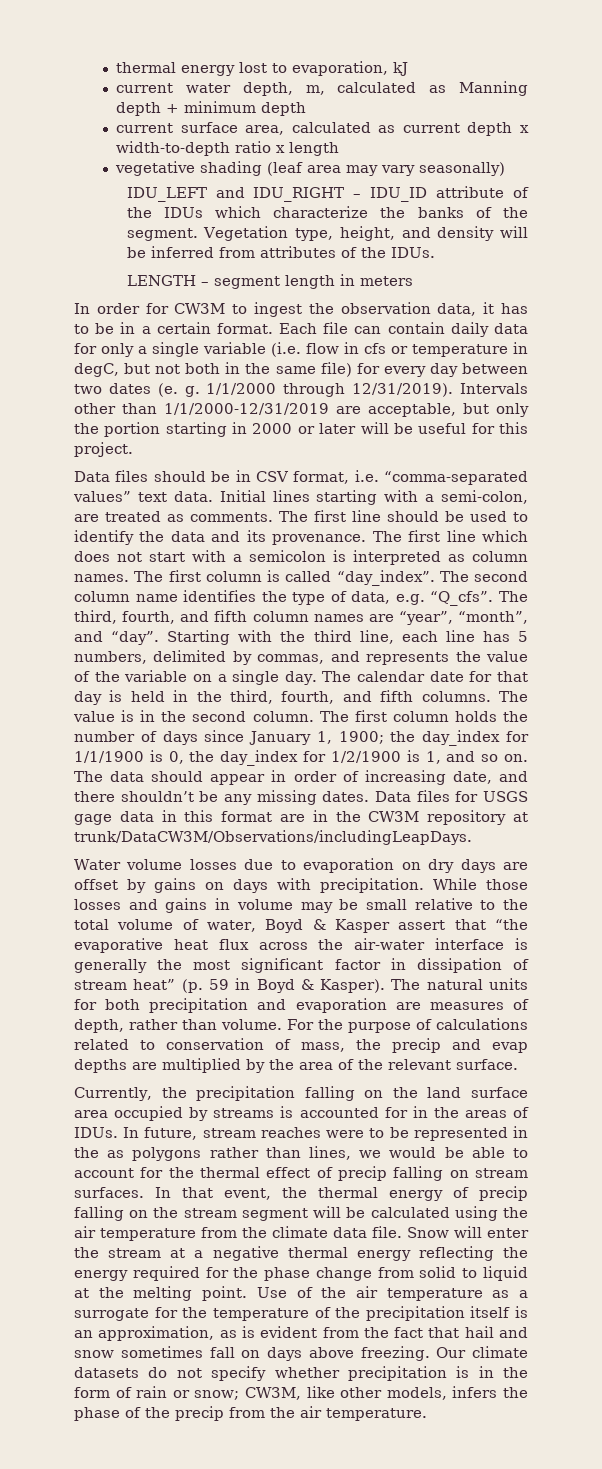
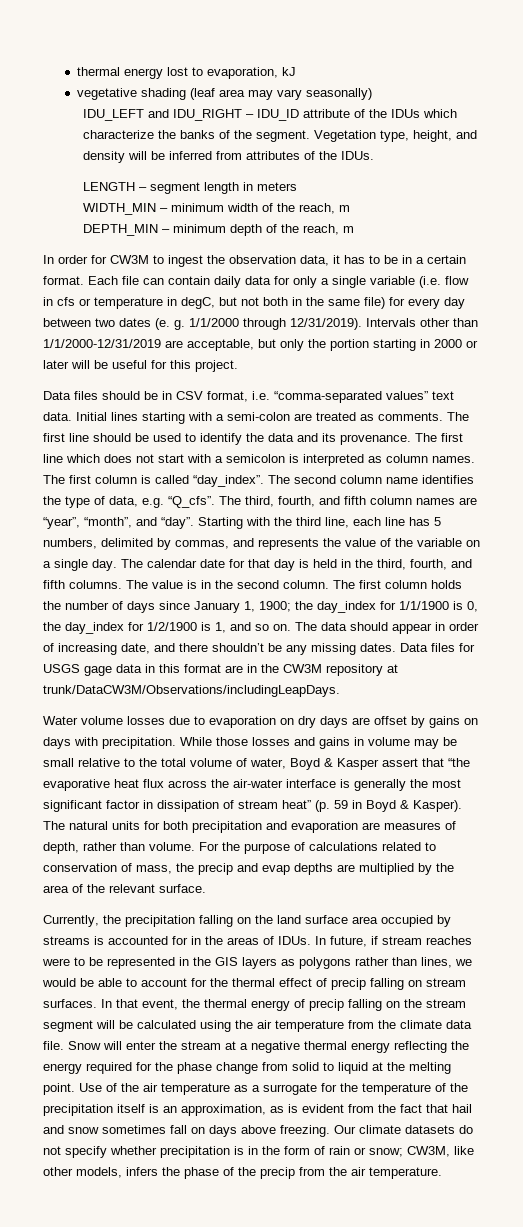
- current water depth, m, calculated as Manning depth + minimum depth
- current surface area, calculated as current depth x width-to-depth ratio x length
+ WIDTH_MIN – minimum width of the reach, m
+ DEPTH_MIN – minimum depth of the reach, m
- Initial lines starting with a semi-colon, are treated as comments.
+ Initial lines starting with a semi-colon are treated as comments.
- In future, stream reaches were to be represented in the as polygons rather than lines, we would be able to account for the thermal effect of precip falling on stream surfaces.
+ In future, if stream reaches were to be represented in the GIS layers as polygons rather than lines, we would be able to account for the thermal effect of precip falling on stream surfaces.

